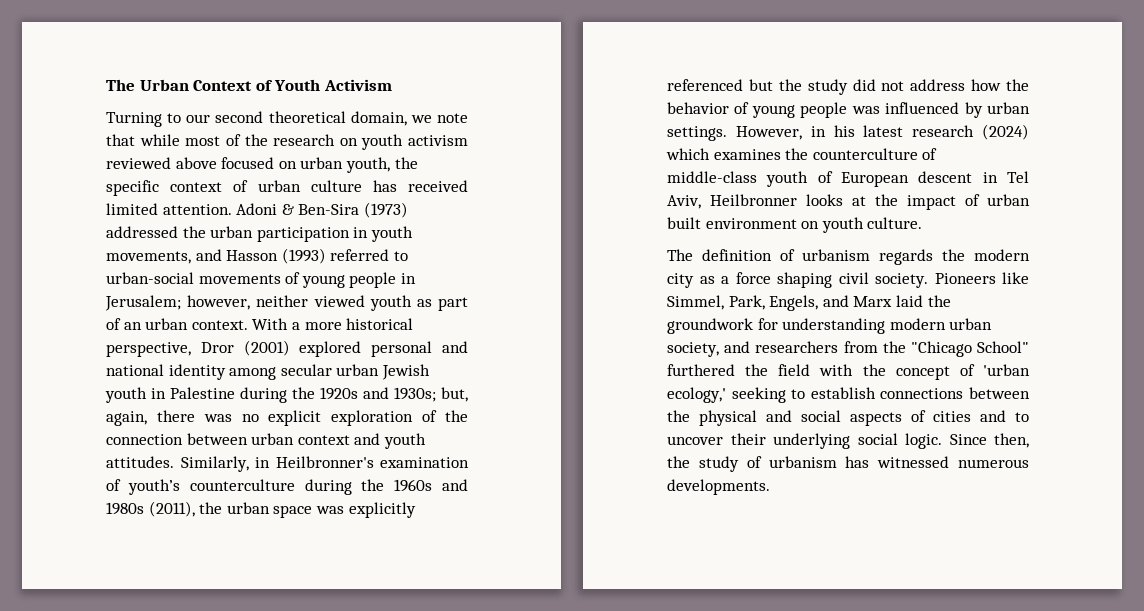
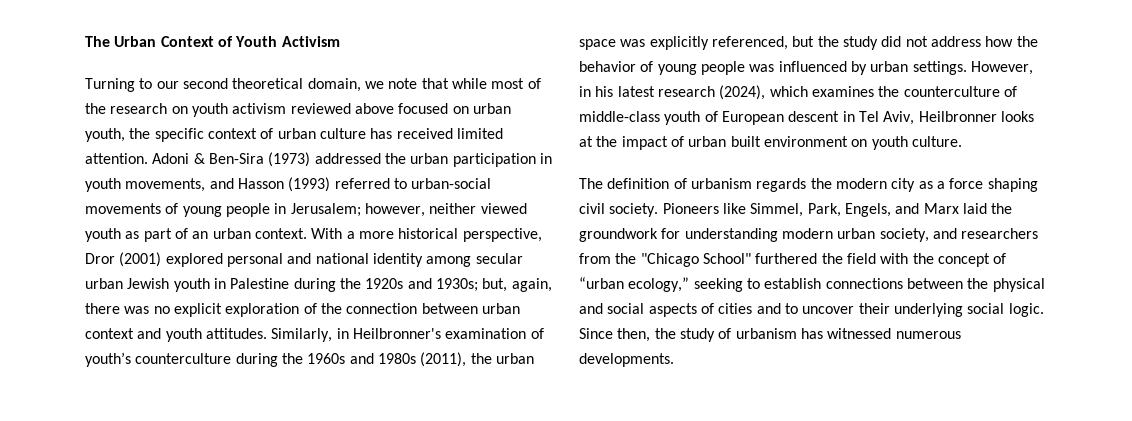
- Similarly, in Heilbronner's examination of youth’s counterculture during the 1960s and 1980s (2011), the urban space was explicitly referenced but the study did not address how the behavior of young people was influenced by urban settings.
+ Similarly, in Heilbronner's examination of youth’s counterculture during the 1960s and 1980s (2011), the urban space was explicitly referenced, but the study did not address how the behavior of young people was influenced by urban settings.
- However, in his latest research (2024) which examines the counterculture of middle-class youth of European descent in Tel Aviv, Heilbronner looks at the impact of urban built environment on youth culture.
+ However, in his latest research (2024), which examines the counterculture of middle-class youth of European descent in Tel Aviv, Heilbronner looks at the impact of urban built environment on youth culture.
- Pioneers like Simmel, Park, Engels, and Marx laid the groundwork for understanding modern urban society, and researchers from the "Chicago School" furthered the field with the concept of 'urban ecology,' seeking to establish connections between the physical and social aspects of cities and to uncover their underlying social logic.
+ Pioneers like Simmel, Park, Engels, and Marx laid the groundwork for understanding modern urban society, and researchers from the "Chicago School" furthered the field with the concept of “urban ecology,” seeking to establish connections between the physical and social aspects of cities and to uncover their underlying social logic.

